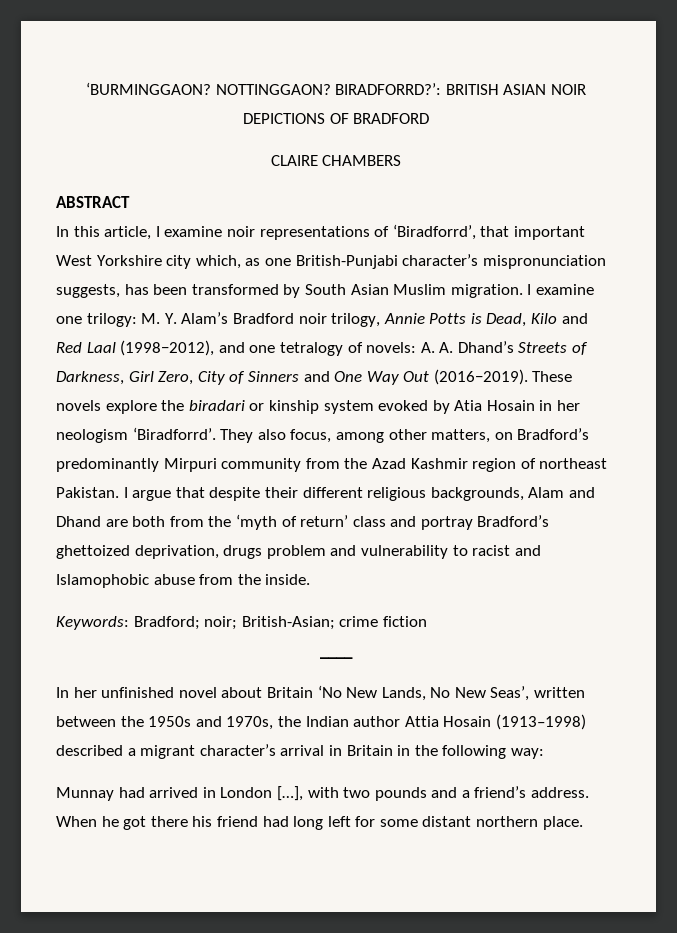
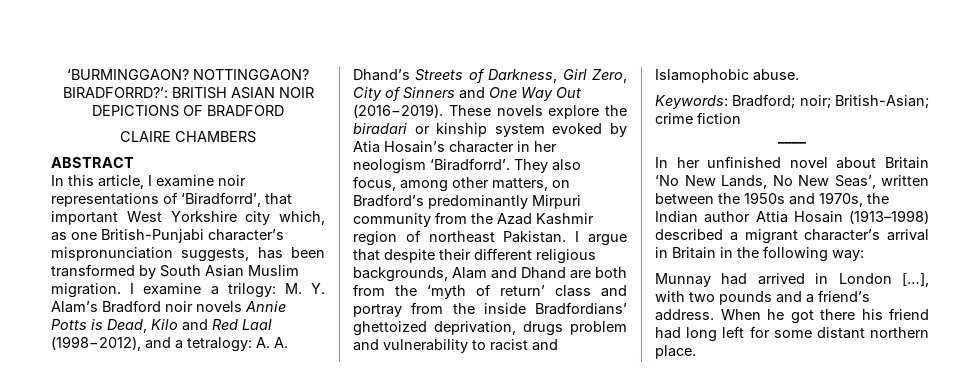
- I examine one trilogy: M. Y. Alam’s Bradford noir trilogy, Annie Potts is Dead, Kilo and Red Laal (1998−2012), and one tetralogy of novels: A. A. Dhand’s Streets of Darkness, Girl Zero, City of Sinners and One Way Out (2016−2019).
+ I examine a trilogy: M. Y. Alam’s Bradford noir novels Annie Potts is Dead, Kilo and Red Laal (1998−2012), and a tetralogy: A. A. Dhand’s Streets of Darkness, Girl Zero, City of Sinners and One Way Out (2016−2019).
- These novels explore the biradari or kinship system evoked by Atia Hosain in her neologism ‘Biradforrd’.
+ These novels explore the biradari or kinship system evoked by Atia Hosain’s character in her neologism ‘Biradforrd’.
- I argue that despite their different religious backgrounds, Alam and Dhand are both from the ‘myth of return’ class and portray Bradford’s ghettoized deprivation, drugs problem and vulnerability to racist and Islamophobic abuse from the inside.
+ I argue that despite their different religious backgrounds, Alam and Dhand are both from the ‘myth of return’ class and portray from the inside Bradfordians’ ghettoized deprivation, drugs problem and vulnerability to racist and Islamophobic abuse.

